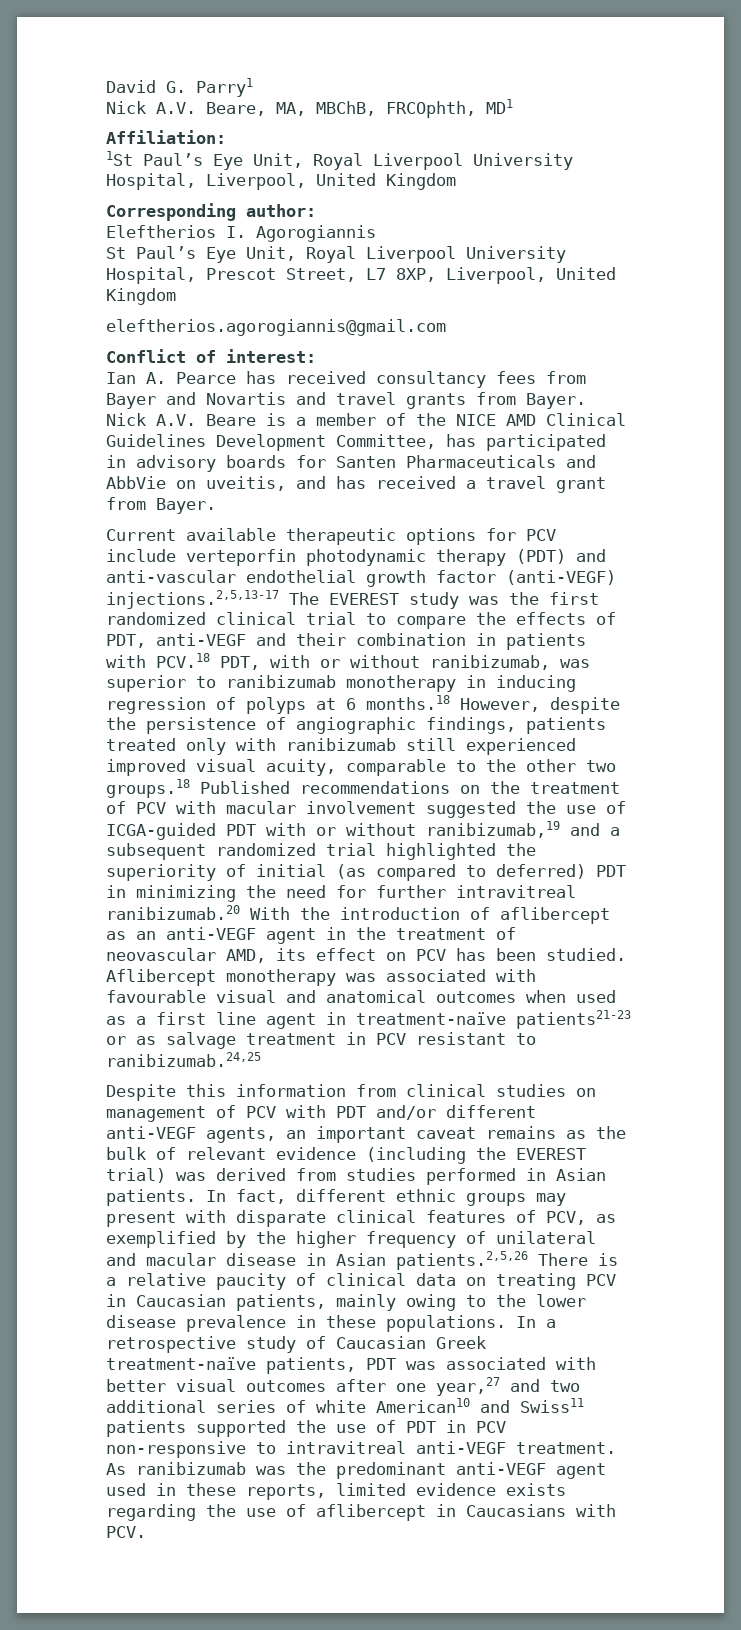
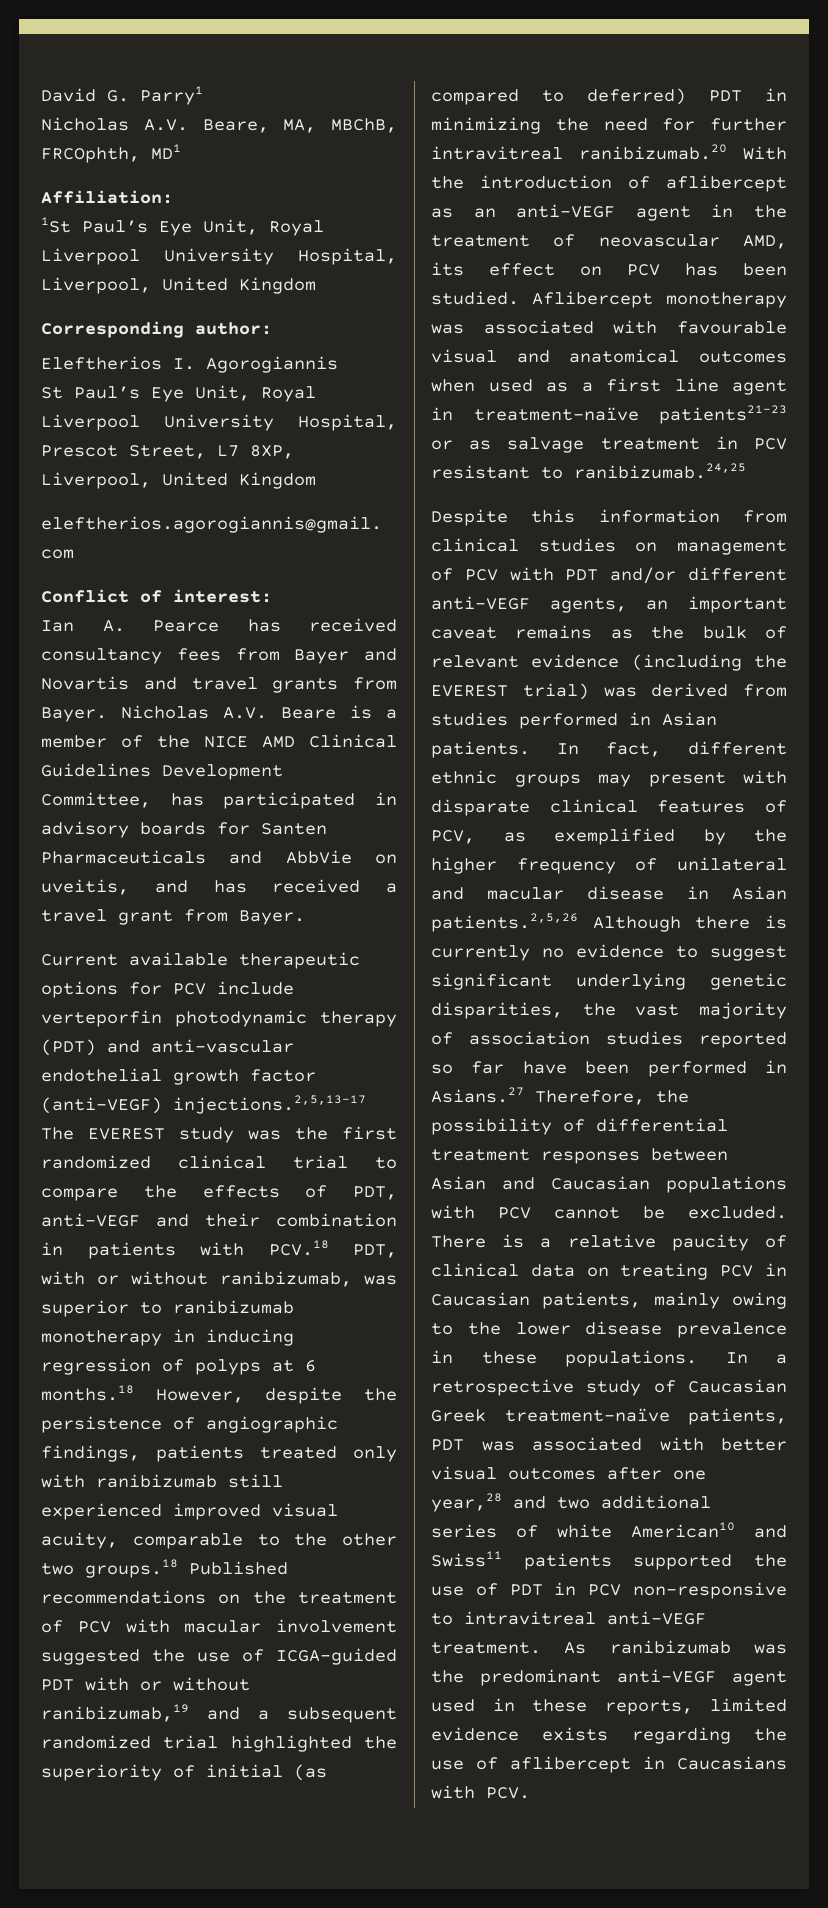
- Nick A.V. Beare, MA, MBChB, FRCOphth, MD1
+ Nicholas A.V. Beare, MA, MBChB, FRCOphth, MD1
- Nick A.V. Beare is a member of the NICE AMD Clinical Guidelines Development Committee, has participated in advisory boards for Santen Pharmaceuticals and AbbVie on uveitis, and has received a travel grant from Bayer.
+ Nicholas A.V. Beare is a member of the NICE AMD Clinical Guidelines Development Committee, has participated in advisory boards for Santen Pharmaceuticals and AbbVie on uveitis, and has received a travel grant from Bayer.
- In fact, different ethnic groups may present with disparate clinical features of PCV, as exemplified by the higher frequency of unilateral and macular disease in Asian patients.2,5,26 There is a relative paucity of clinical data on treating PCV in Caucasian patients, mainly owing to the lower disease prevalence in these populations.
+ In fact, different ethnic groups may present with disparate clinical features of PCV, as exemplified by the higher frequency of unilateral and macular disease in Asian patients.2,5,26 Although there is currently no evidence to suggest significant underlying genetic disparities, the vast majority of association studies reported so far have been performed in Asians.27 Therefore, the possibility of differential treatment responses between Asian and Caucasian populations with PCV cannot be excluded. There is a relative paucity of clinical data on treating PCV in Caucasian patients, mainly owing to the lower disease prevalence in these populations.
- In a retrospective study of Caucasian Greek treatment-naïve patients, PDT was associated with better visual outcomes after one year,27 and two additional series of white American10 and Swiss11 patients supported the use of PDT in PCV non-responsive to intravitreal anti-VEGF treatment.
+ In a retrospective study of Caucasian Greek treatment-naïve patients, PDT was associated with better visual outcomes after one year,28 and two additional series of white American10 and Swiss11 patients supported the use of PDT in PCV non-responsive to intravitreal anti-VEGF treatment.

